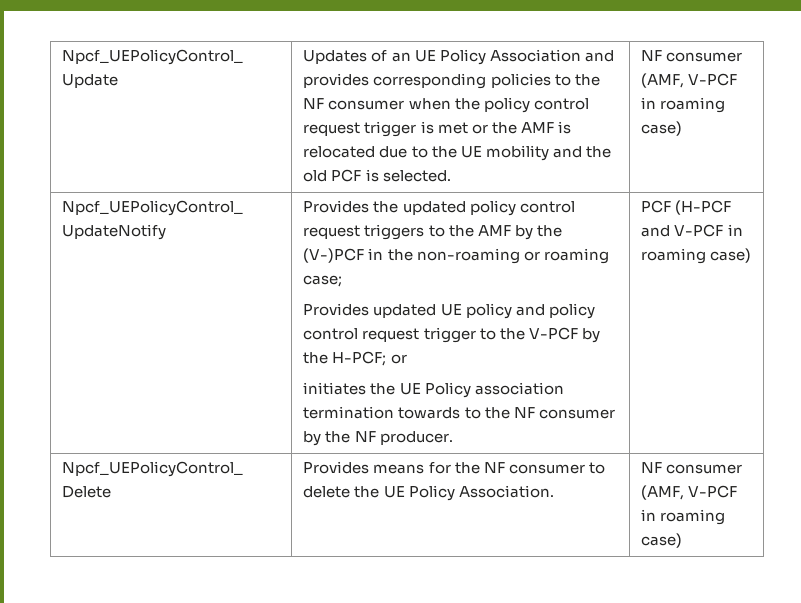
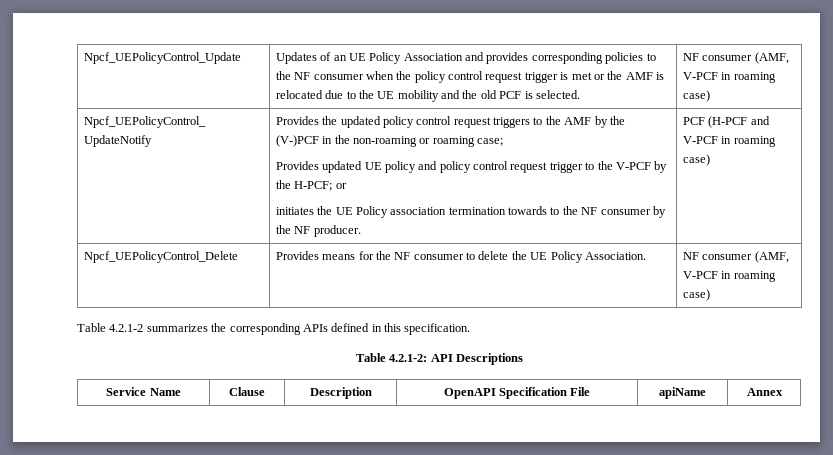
+ Table 4.2.1-2 summarizes the corresponding APIs defined in this specification.
+ Table 4.2.1-2: API Descriptions
+ Service Name | Clause | Description | OpenAPI Specification File | apiName | Annex

